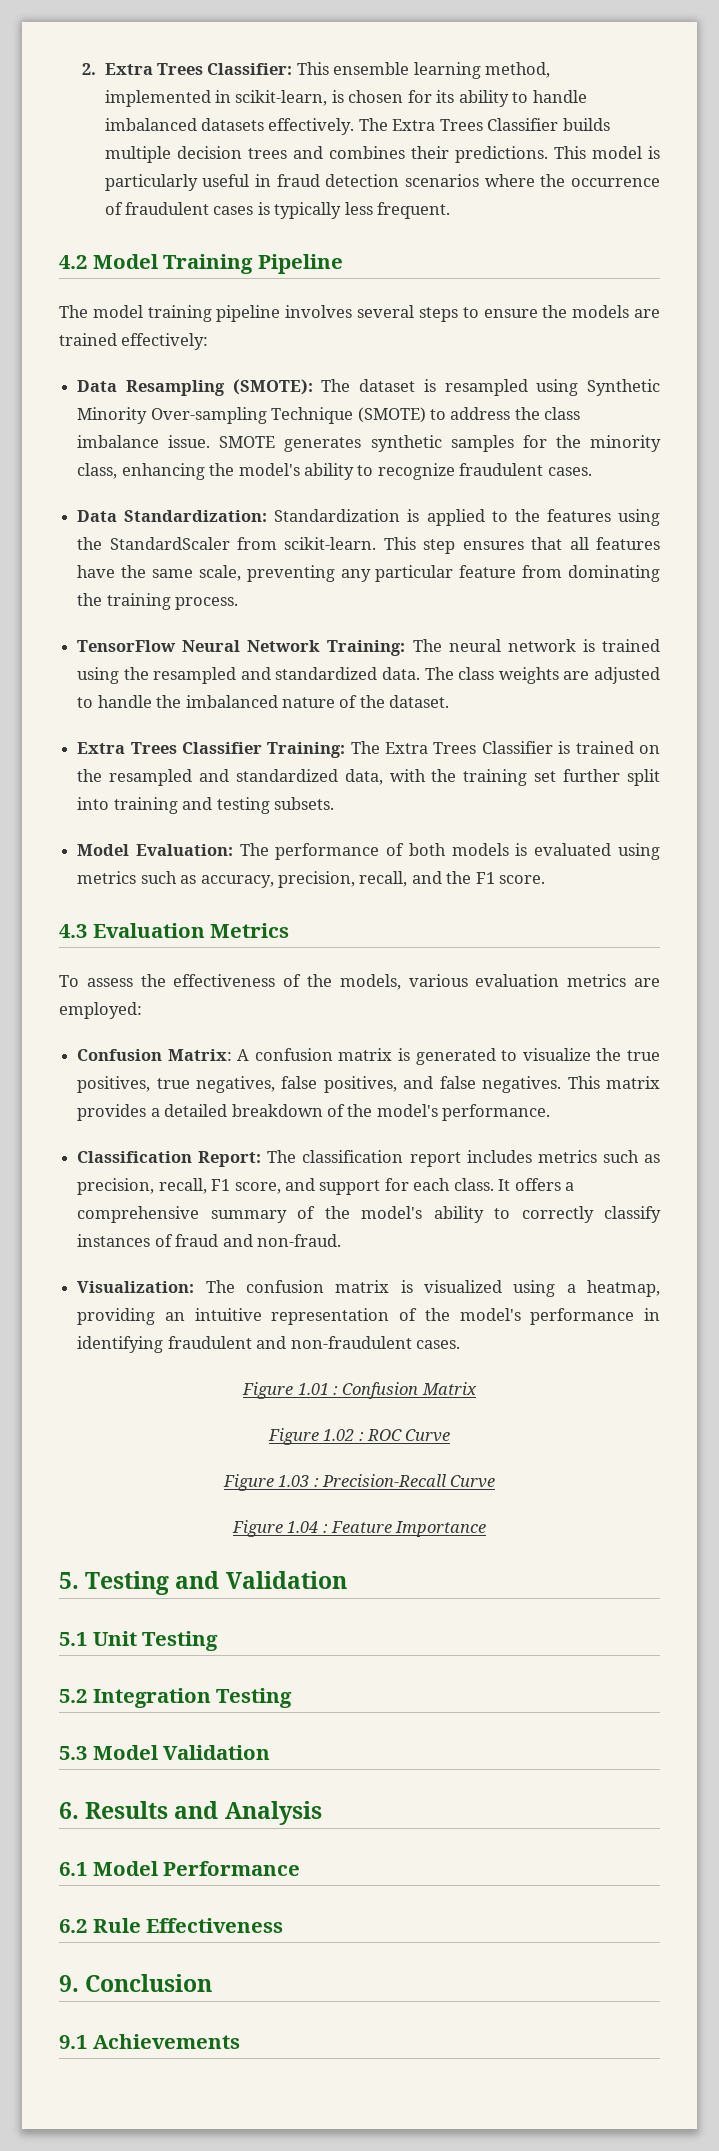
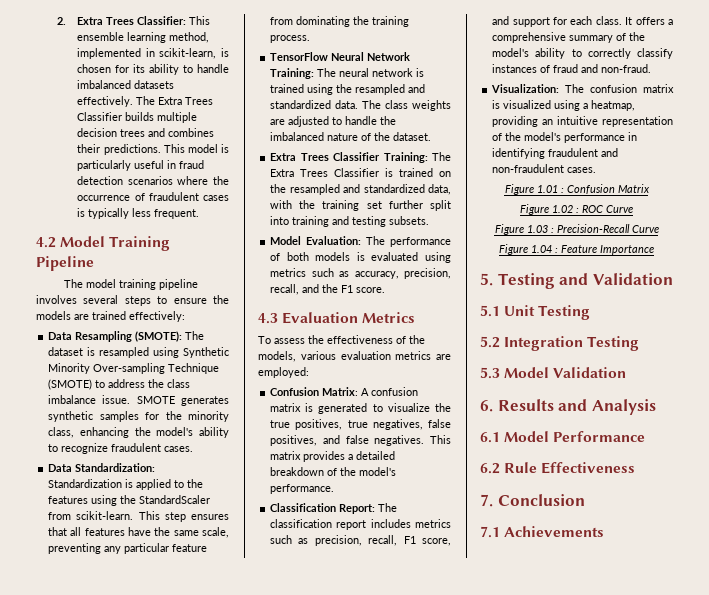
- 9. Conclusion
+ 7. Conclusion
- 9.1 Achievements
+ 7.1 Achievements

